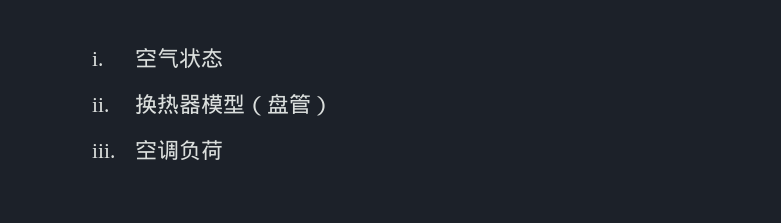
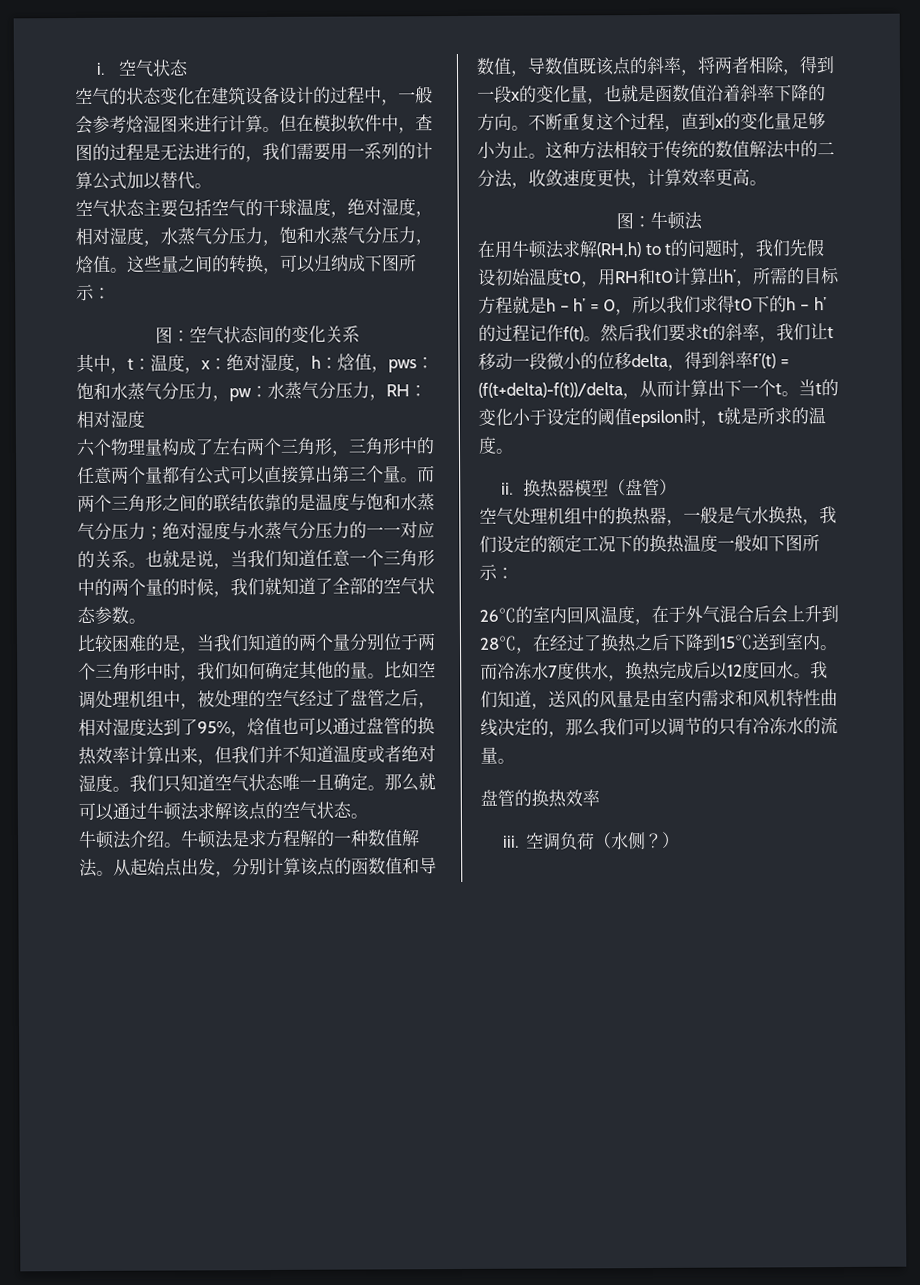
+ 空气的状态变化在建筑设备设计的过程中，一般会参考焓湿图来进行计算。但在模拟软件中，查图的过程是无法进行的，我们需要用一系列的计算公式加以替代。
+ 空气状态主要包括空气的干球温度，绝对湿度，相对湿度，水蒸气分压力，饱和水蒸气分压力，焓值。这些量之间的转换，可以归纳成下图所示：
+ 图：空气状态间的变化关系
+ 其中，t：温度，x：绝对湿度，h：焓值，pws：饱和水蒸气分压力，pw：水蒸气分压力，RH：相对湿度
+ 六个物理量构成了左右两个三角形，三角形中的任意两个量都有公式可以直接算出第三个量。而两个三角形之间的联结依靠的是温度与饱和水蒸气分压力；绝对湿度与水蒸气分压力的一一对应的关系。也就是说，当我们知道任意一个三角形中的两个量的时候，我们就知道了全部的空气状态参数。
+ 比较困难的是，当我们知道的两个量分别位于两个三角形中时，我们如何确定其他的量。比如空调处理机组中，被处理的空气经过了盘管之后，相对湿度达到了95%，焓值也可以通过盘管的换热效率计算出来，但我们并不知道温度或者绝对湿度。我们只知道空气状态唯一且确定。那么就可以通过牛顿法求解该点的空气状态。
+ 牛顿法介绍。牛顿法是求方程解的一种数值解法。从起始点出发，分别计算该点的函数值和导数值，导数值既该点的斜率，将两者相除，得到一段x的变化量，也就是函数值沿着斜率下降的方向。不断重复这个过程，直到x的变化量足够小为止。这种方法相较于传统的数值解法中的二分法，收敛速度更快，计算效率更高。
+ 图：牛顿法
+ 在用牛顿法求解(RH,h) to t的问题时，我们先假设初始温度t0，用RH和t0计算出h’，所需的目标方程就是h – h’ = 0，所以我们求得t0下的h – h’的过程记作f(t)。然后我们要求t的斜率，我们让t移动一段微小的位移delta，得到斜率f’(t) = (f(t+delta)-f(t))/delta，从而计算出下一个t。当t的变化小于设定的阈值epsilon时，t就是所求的温度。
+ 空气处理机组中的换热器，一般是气水换热，我们设定的额定工况下的换热温度一般如下图所示：
+ 26℃的室内回风温度，在于外气混合后会上升到28℃，在经过了换热之后下降到15℃送到室内。而冷冻水7度供水，换热完成后以12度回水。我们知道，送风的风量是由室内需求和风机特性曲线决定的，那么我们可以调节的只有冷冻水的流量。
+ 盘管的换热效率
- 空调负荷
+ 空调负荷（水侧？）

